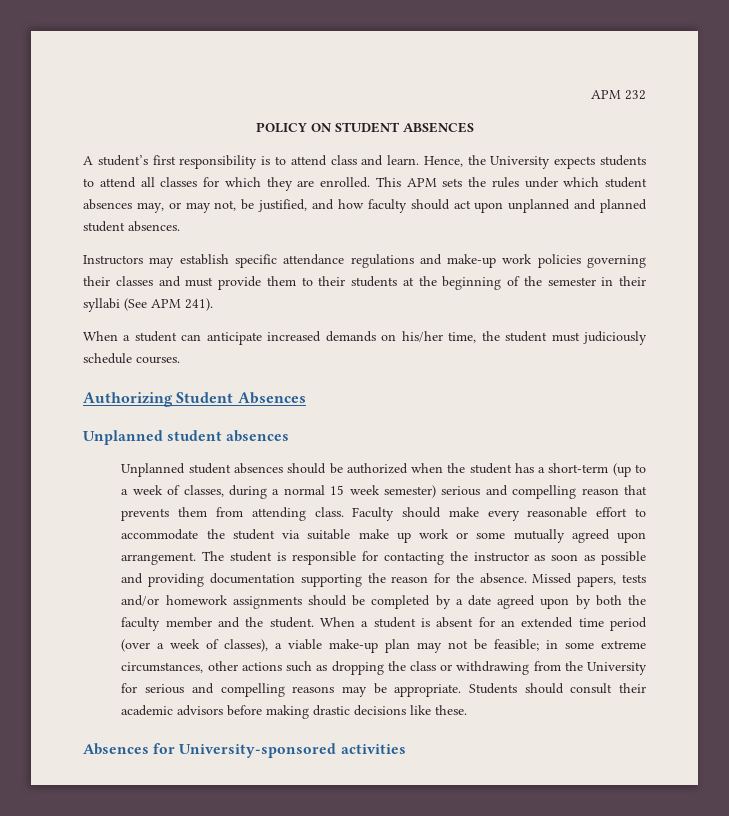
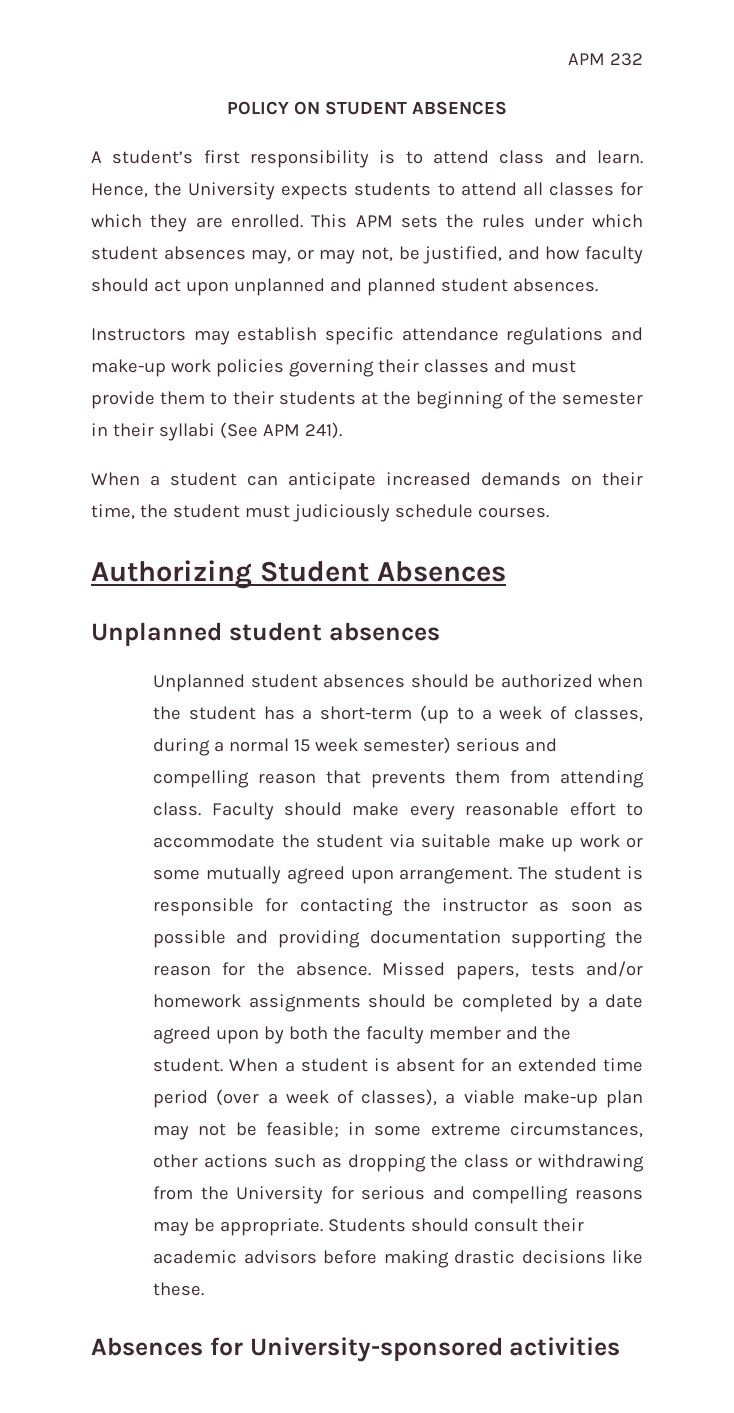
- When a student can anticipate increased demands on his/her time, the student must judiciously schedule courses.
+ When a student can anticipate increased demands on their time, the student must judiciously schedule courses.

